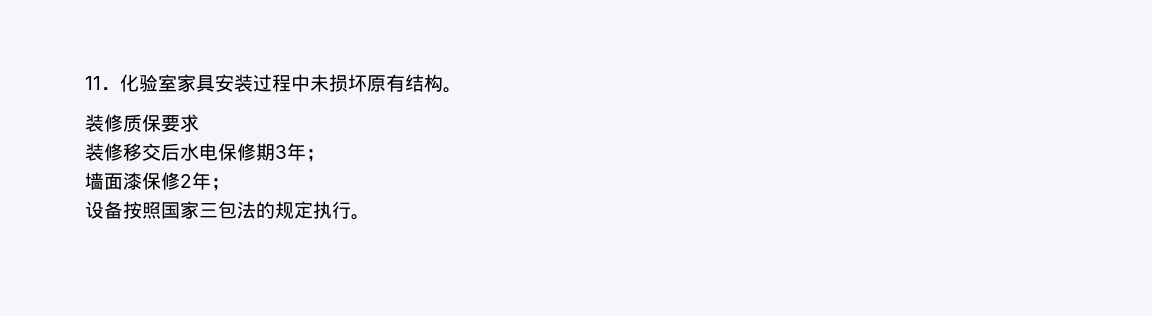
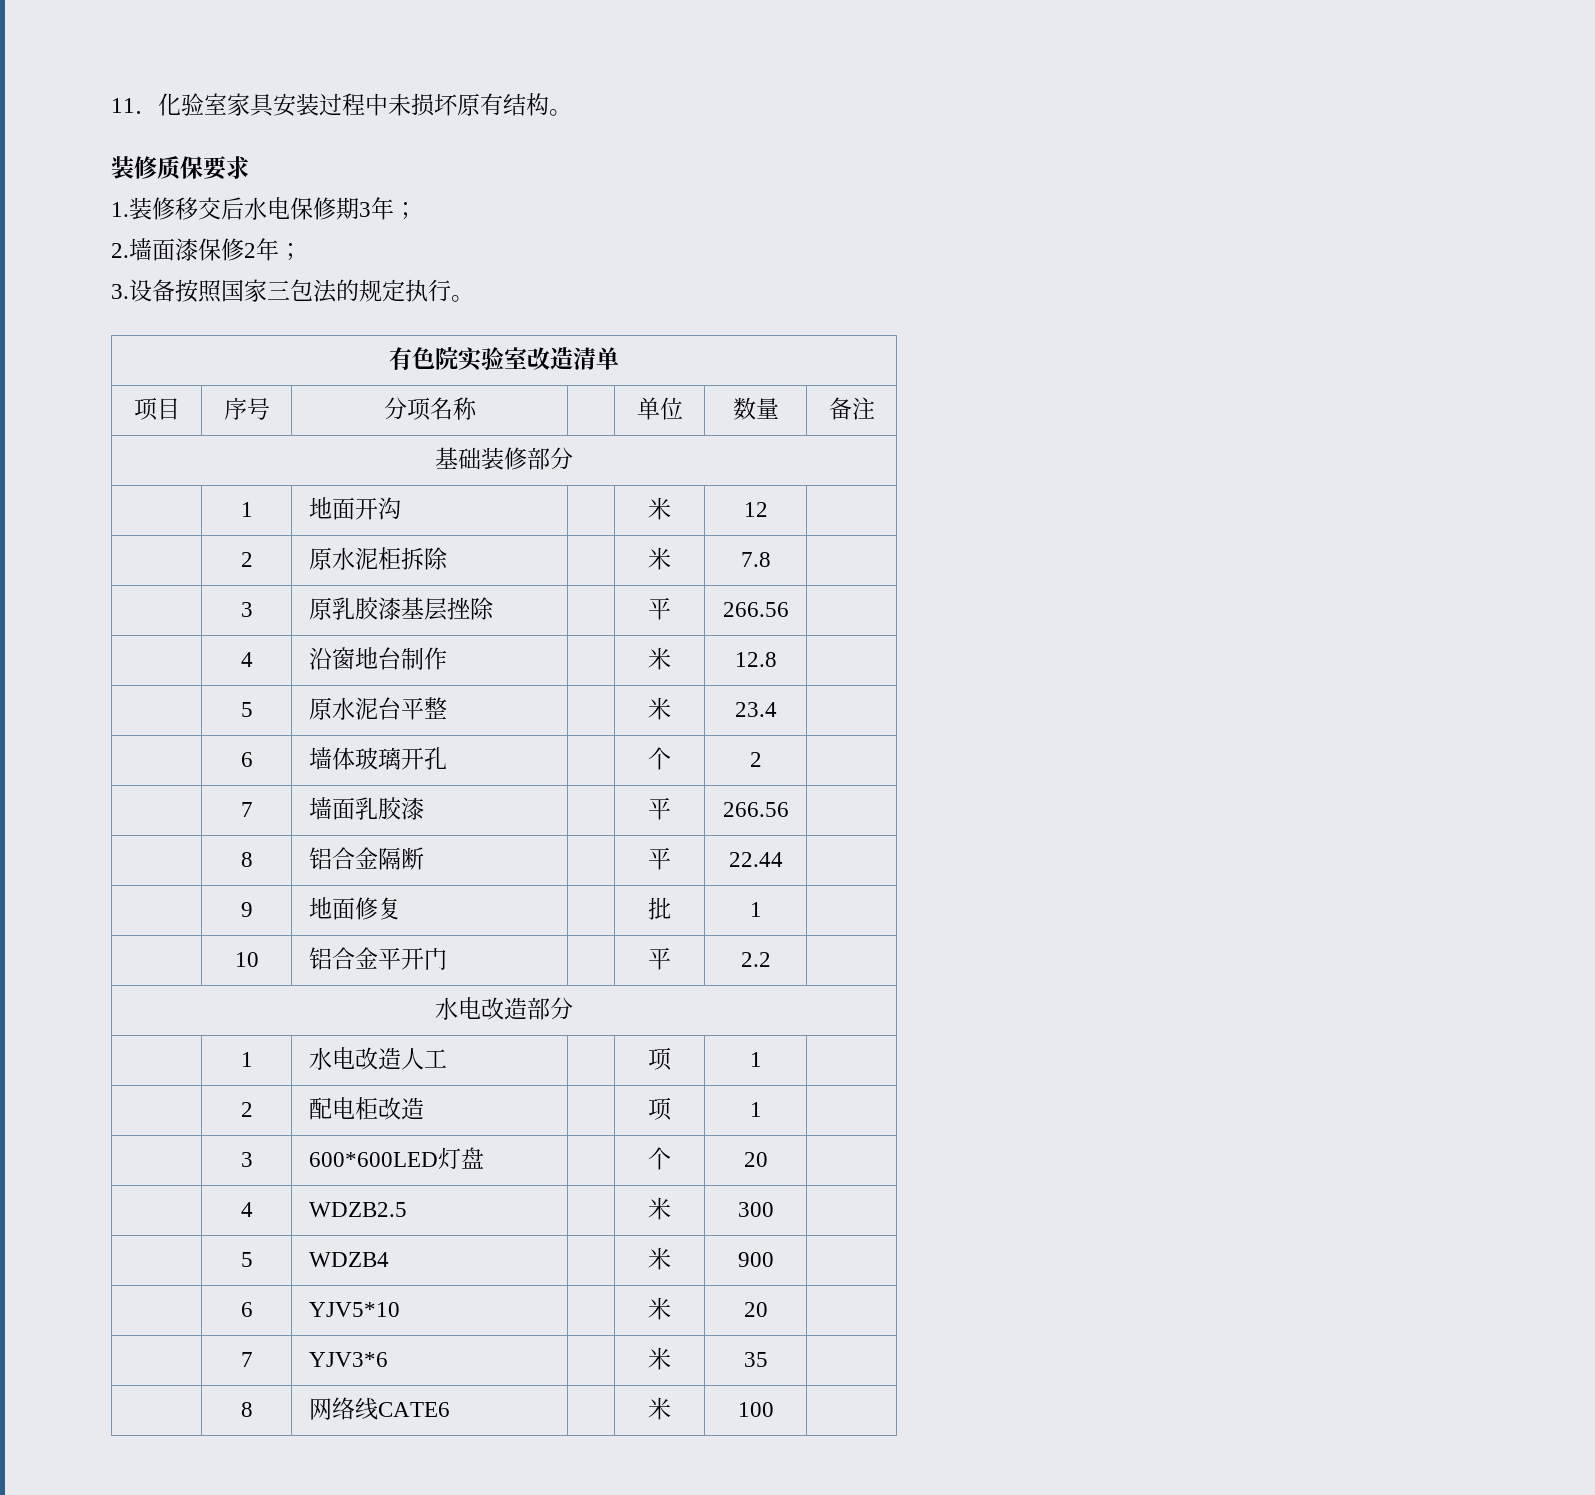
- 装修移交后水电保修期3年；
+ 1.装修移交后水电保修期3年；
- 墙面漆保修2年；
+ 2.墙面漆保修2年；
- 设备按照国家三包法的规定执行。
+ 3.设备按照国家三包法的规定执行。
+ 有色院实验室改造清单
+ 项目 | 序号 | 分项名称 | | 单位 | 数量 | 备注
+ 基础装修部分
+ | 1 | 地面开沟 | | 米 | 12 |
+ | 2 | 原水泥柜拆除 | | 米 | 7.8 |
+ | 3 | 原乳胶漆基层挫除 | | 平 | 266.56 |
+ | 4 | 沿窗地台制作 | | 米 | 12.8 |
+ | 5 | 原水泥台平整 | | 米 | 23.4 |
+ | 6 | 墙体玻璃开孔 | | 个 | 2 |
+ | 7 | 墙面乳胶漆 | | 平 | 266.56 |
+ | 8 | 铝合金隔断 | | 平 | 22.44 |
+ | 9 | 地面修复 | | 批 | 1 |
+ | 10 | 铝合金平开门 | | 平 | 2.2 |
+ 水电改造部分
+ | 1 | 水电改造人工 | | 项 | 1 |
+ | 2 | 配电柜改造 | | 项 | 1 |
+ | 3 | 600*600LED灯盘 | | 个 | 20 |
+ | 4 | WDZB2.5 | | 米 | 300 |
+ | 5 | WDZB4 | | 米 | 900 |
+ | 6 | YJV5*10 | | 米 | 20 |
+ | 7 | YJV3*6 | | 米 | 35 |
+ | 8 | 网络线CATE6 | | 米 | 100 |

